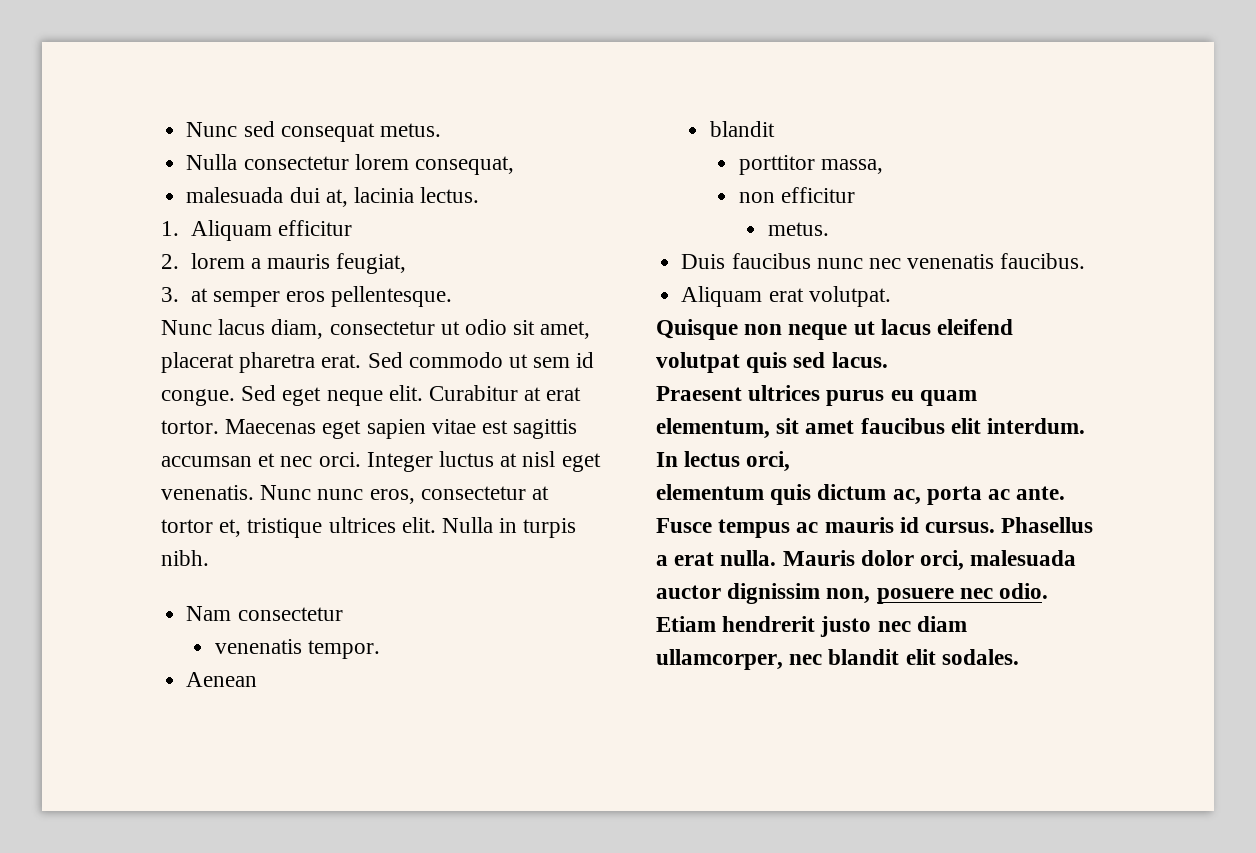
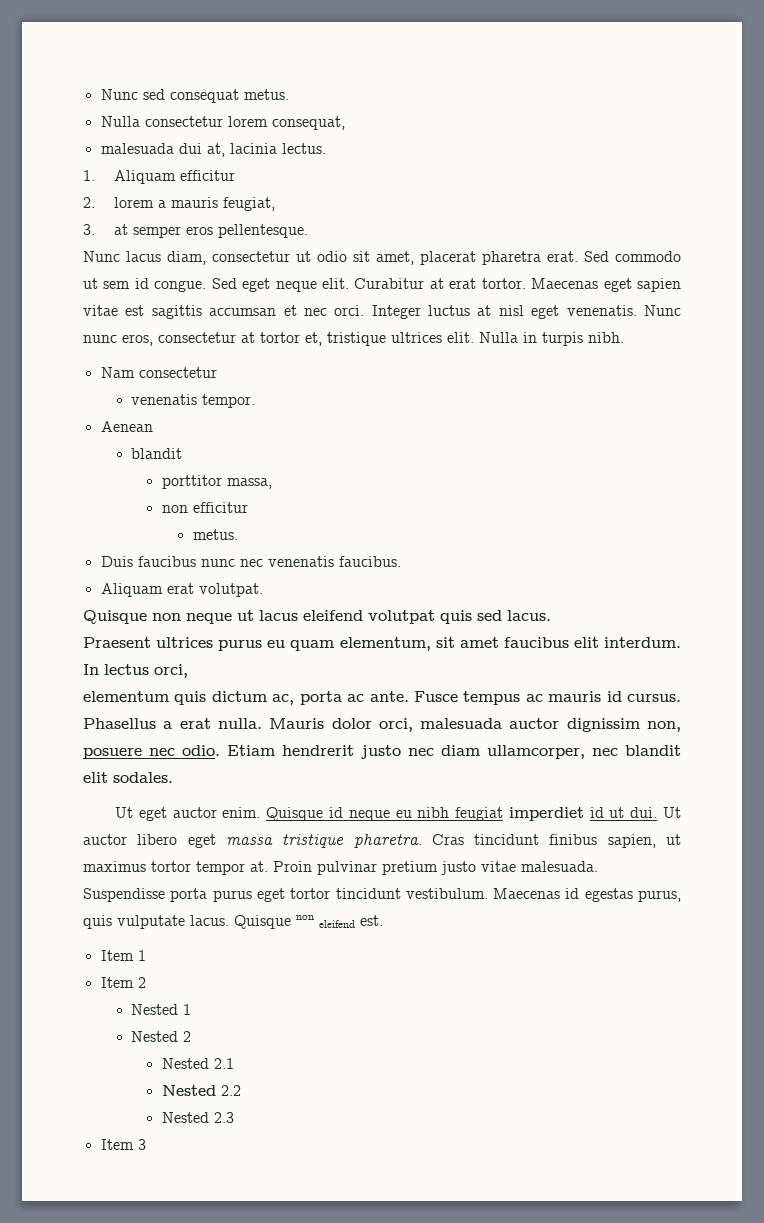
+ Ut eget auctor enim. Quisque id neque eu nibh feugiat imperdiet id ut dui. Ut auctor libero eget massa tristique pharetra. Cras tincidunt finibus sapien, ut maximus tortor tempor at. Proin pulvinar pretium justo vitae malesuada. Suspendisse porta purus eget tortor tincidunt vestibulum. Maecenas id egestas purus, quis vulputate lacus. Quisque non eleifend est.
+ Item 1
+ Item 2
+ Nested 1
+ Nested 2
+ Nested 2.1
+ Nested 2.2
+ Nested 2.3
+ Item 3

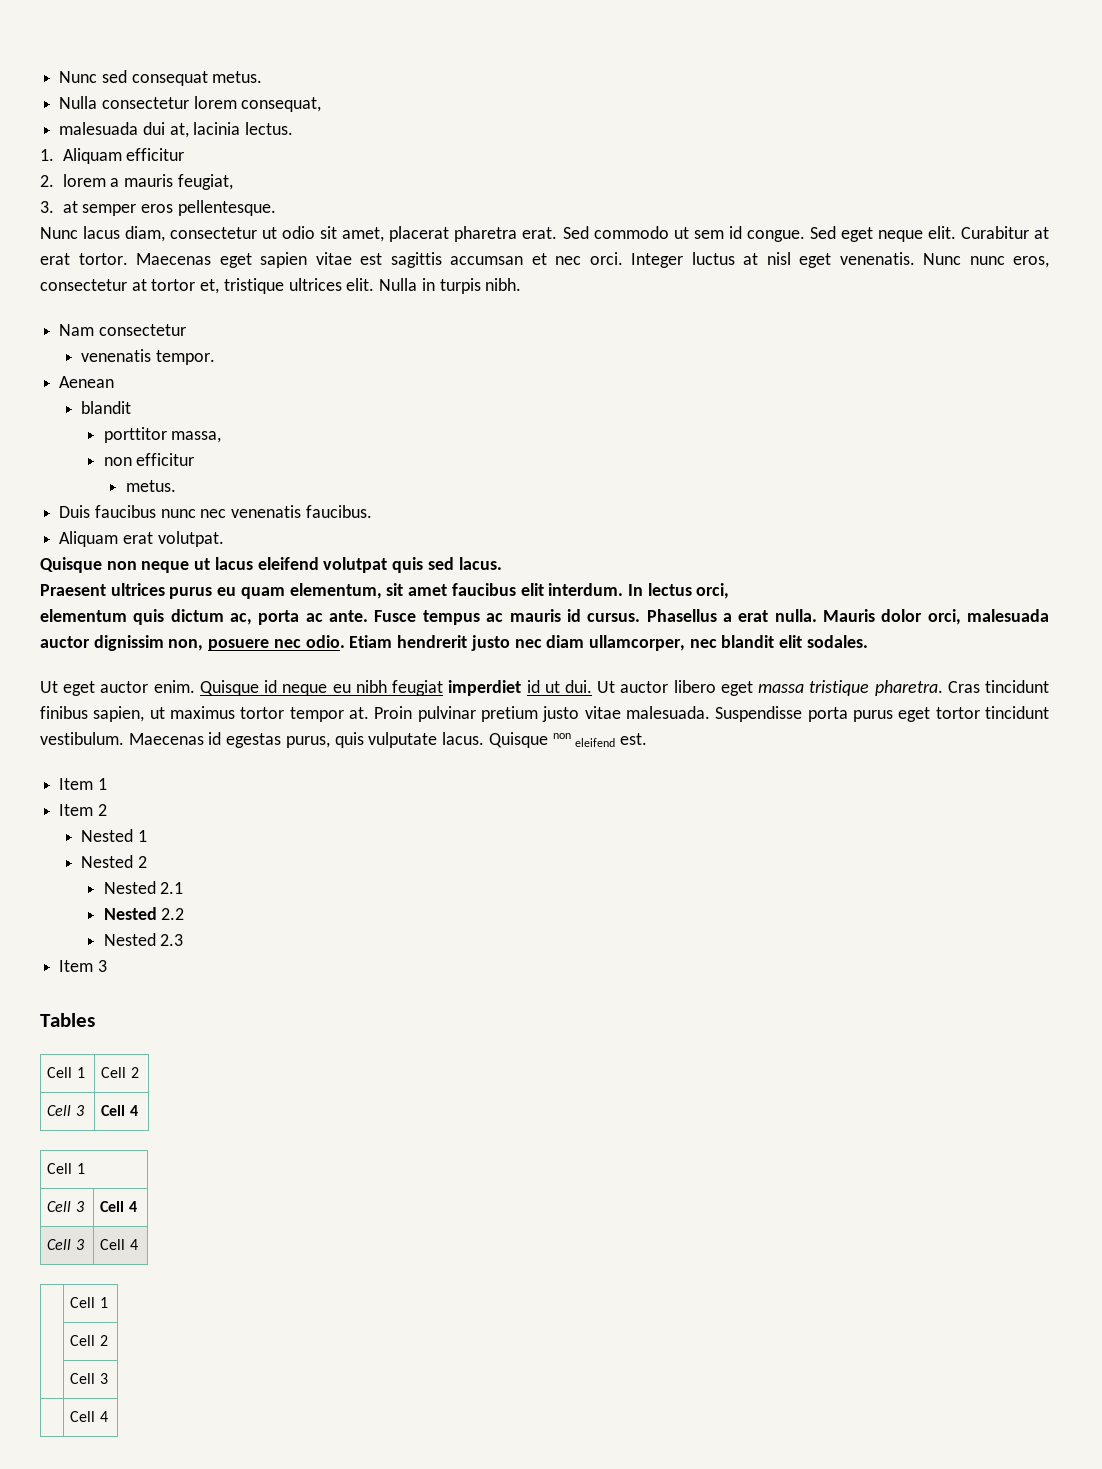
+ Tables
+ Cell 1 | Cell 2
+ Cell 3 | Cell 4
+ Cell 1
+ Cell 3 | Cell 4
+ Cell 3 | Cell 4
+ | Cell 1
+ | Cell 2
+ | Cell 3
+ | Cell 4

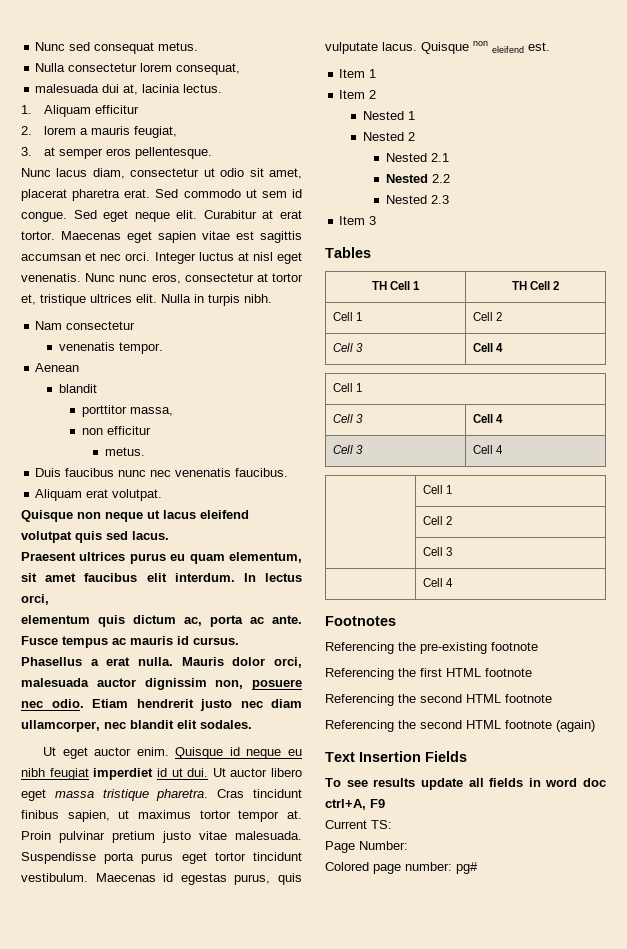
+ TH Cell 1 | TH Cell 2
+ Footnotes
+ Referencing the pre-existing footnote
+ Referencing the first HTML footnote
+ Referencing the second HTML footnote
+ Referencing the second HTML footnote (again)
+ Text Insertion Fields
+ To see results update all fields in word doc ctrl+A, F9
+ Current TS:
+ Page Number:
+ Colored page number: pg#

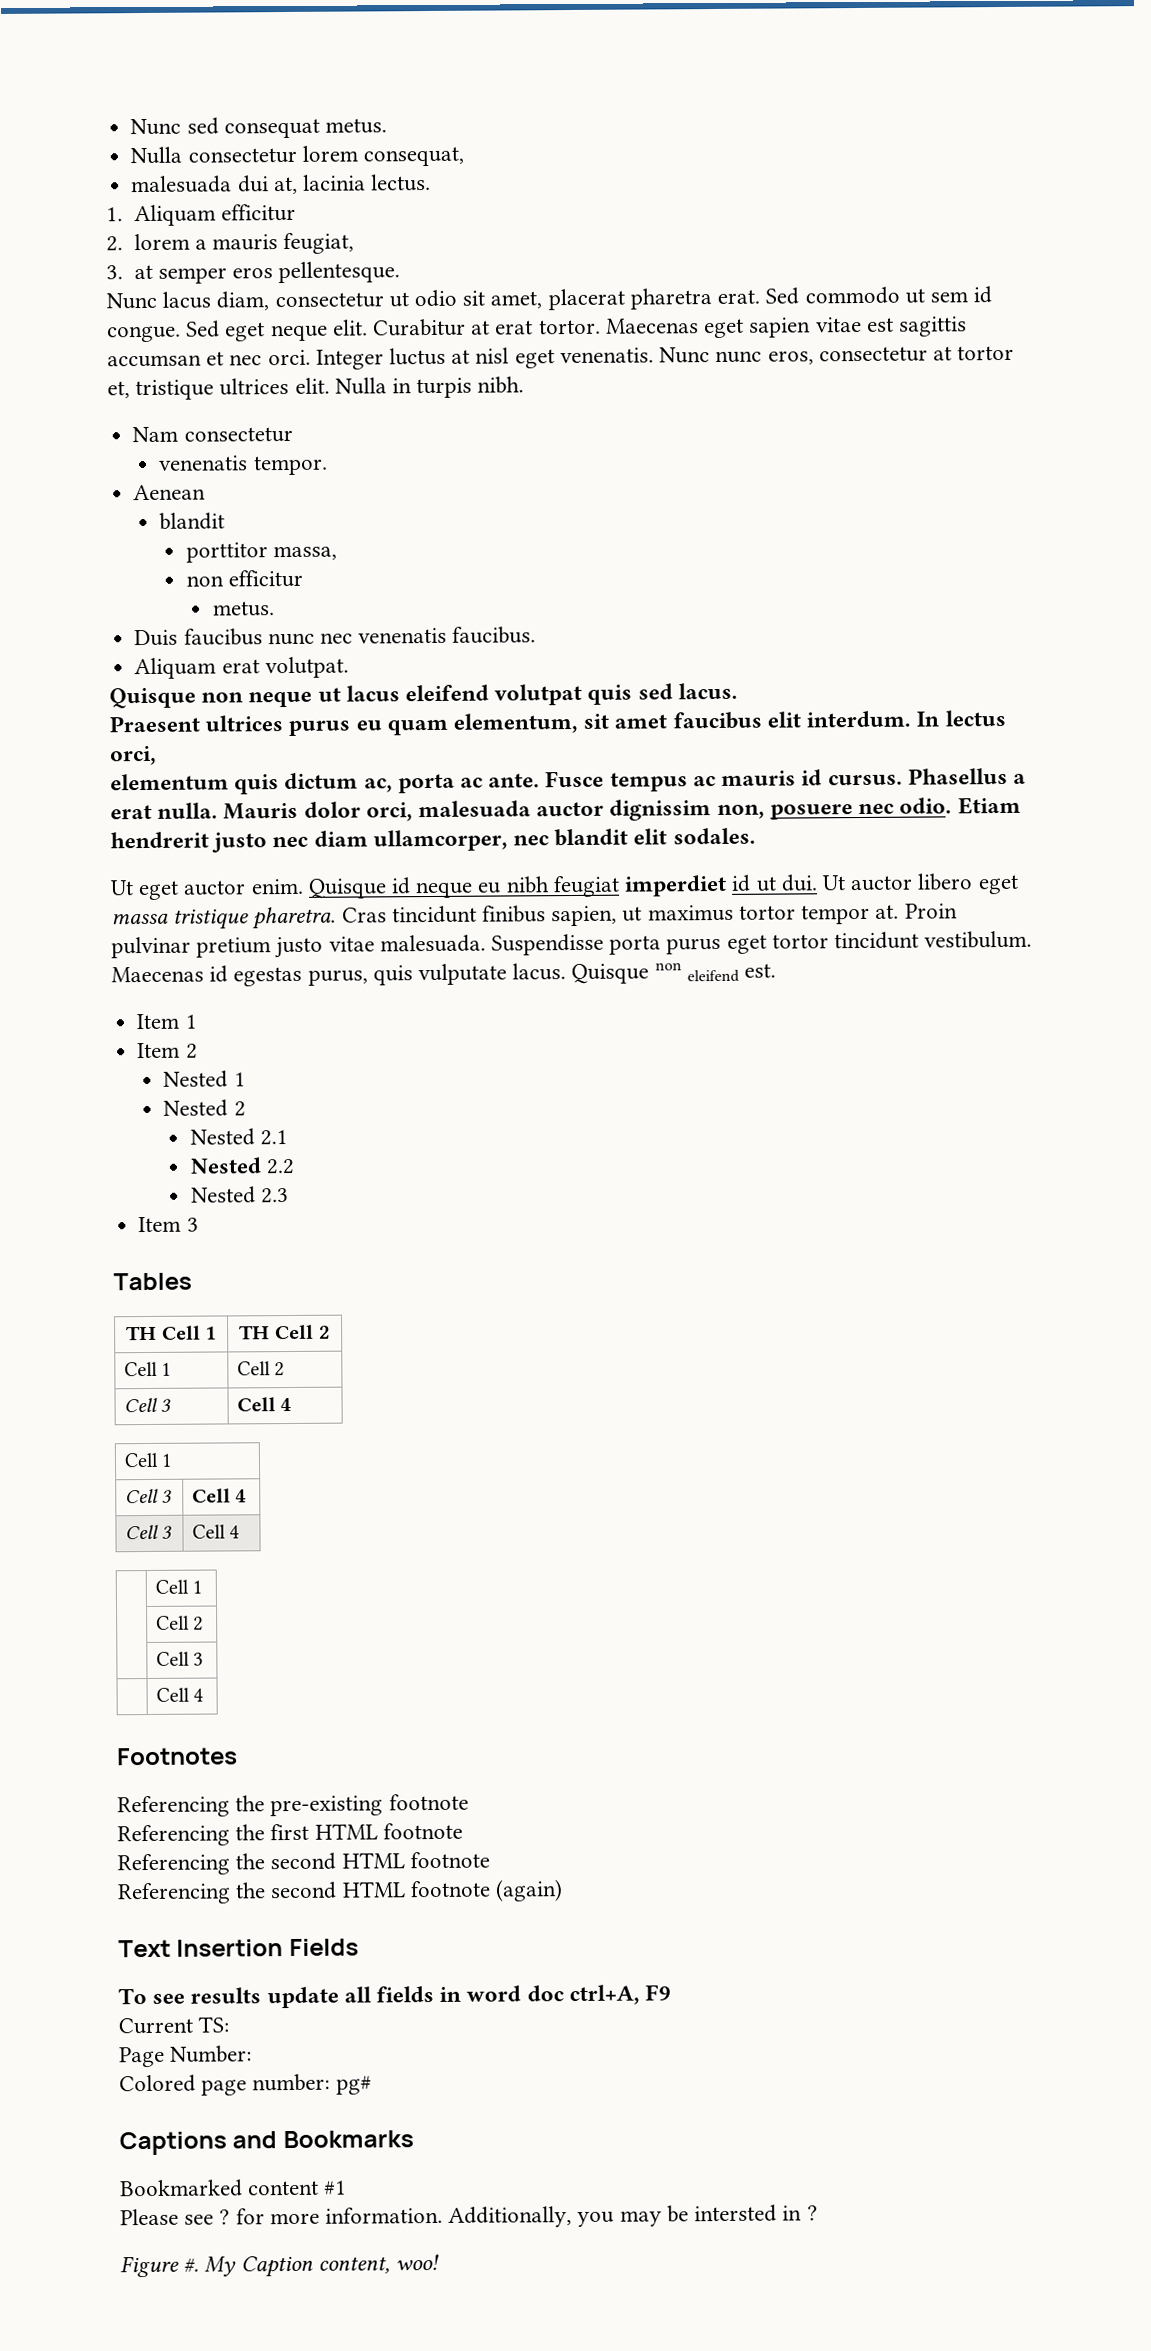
+ Captions and Bookmarks
+ Bookmarked content #1
+ Please see ? for more information. Additionally, you may be intersted in ?
+ Figure #. My Caption content, woo!

